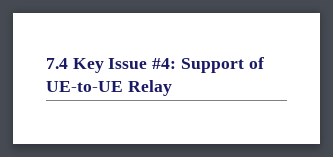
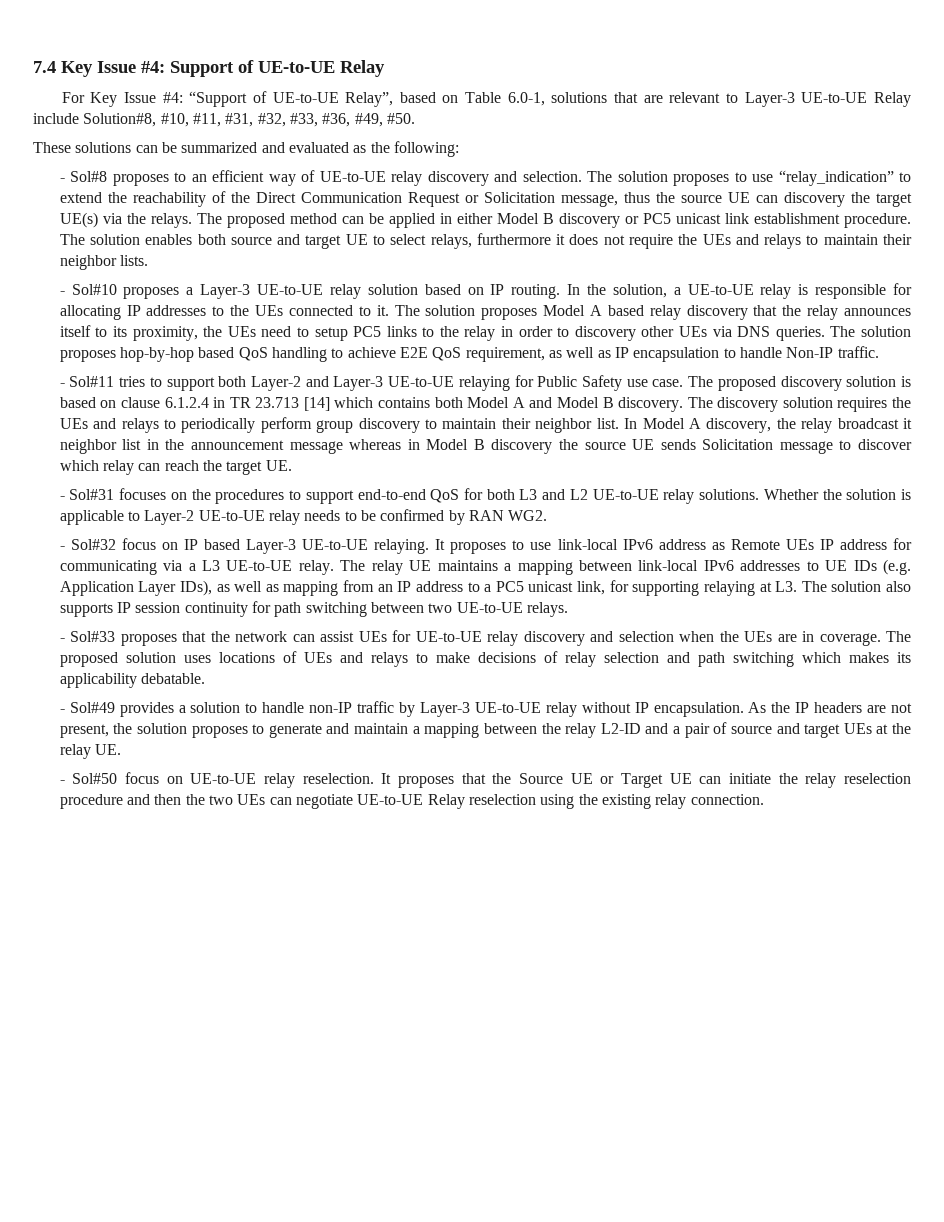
+ For Key Issue #4: “Support of UE-to-UE Relay”, based on Table 6.0-1, solutions that are relevant to Layer-3 UE-to-UE Relay include Solution#8, #10, #11, #31, #32, #33, #36, #49, #50.
+ These solutions can be summarized and evaluated as the following:
+ - Sol#8 proposes to an efficient way of UE-to-UE relay discovery and selection. The solution proposes to use “relay_indication” to extend the reachability of the Direct Communication Request or Solicitation message, thus the source UE can discovery the target UE(s) via the relays. The proposed method can be applied in either Model B discovery or PC5 unicast link establishment procedure. The solution enables both source and target UE to select relays, furthermore it does not require the UEs and relays to maintain their neighbor lists.
+ - Sol#10 proposes a Layer-3 UE-to-UE relay solution based on IP routing. In the solution, a UE-to-UE relay is responsible for allocating IP addresses to the UEs connected to it. The solution proposes Model A based relay discovery that the relay announces itself to its proximity, the UEs need to setup PC5 links to the relay in order to discovery other UEs via DNS queries. The solution proposes hop-by-hop based QoS handling to achieve E2E QoS requirement, as well as IP encapsulation to handle Non-IP traffic.
+ - Sol#11 tries to support both Layer-2 and Layer-3 UE-to-UE relaying for Public Safety use case. The proposed discovery solution is based on clause 6.1.2.4 in TR 23.713 [14] which contains both Model A and Model B discovery. The discovery solution requires the UEs and relays to periodically perform group discovery to maintain their neighbor list. In Model A discovery, the relay broadcast it neighbor list in the announcement message whereas in Model B discovery the source UE sends Solicitation message to discover which relay can reach the target UE.
+ - Sol#31 focuses on the procedures to support end-to-end QoS for both L3 and L2 UE-to-UE relay solutions. Whether the solution is applicable to Layer-2 UE-to-UE relay needs to be confirmed by RAN WG2.
+ - Sol#32 focus on IP based Layer-3 UE-to-UE relaying. It proposes to use link-local IPv6 address as Remote UEs IP address for communicating via a L3 UE-to-UE relay. The relay UE maintains a mapping between link-local IPv6 addresses to UE IDs (e.g. Application Layer IDs), as well as mapping from an IP address to a PC5 unicast link, for supporting relaying at L3. The solution also supports IP session continuity for path switching between two UE-to-UE relays.
+ - Sol#33 proposes that the network can assist UEs for UE-to-UE relay discovery and selection when the UEs are in coverage. The proposed solution uses locations of UEs and relays to make decisions of relay selection and path switching which makes its applicability debatable.
+ - Sol#49 provides a solution to handle non-IP traffic by Layer-3 UE-to-UE relay without IP encapsulation. As the IP headers are not present, the solution proposes to generate and maintain a mapping between the relay L2-ID and a pair of source and target UEs at the relay UE.
+ - Sol#50 focus on UE-to-UE relay reselection. It proposes that the Source UE or Target UE can initiate the relay reselection procedure and then the two UEs can negotiate UE-to-UE Relay reselection using the existing relay connection.

